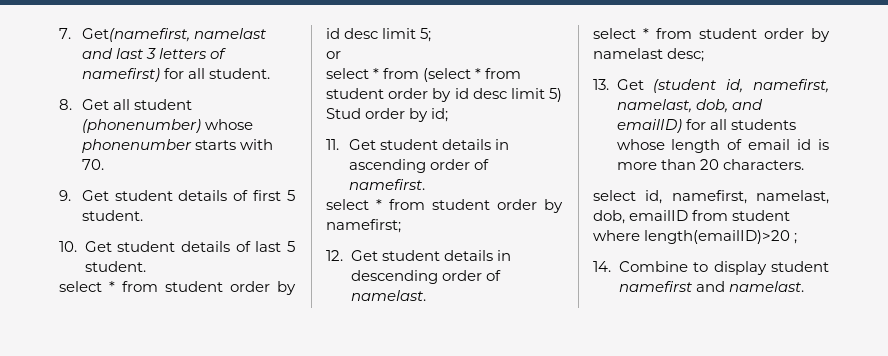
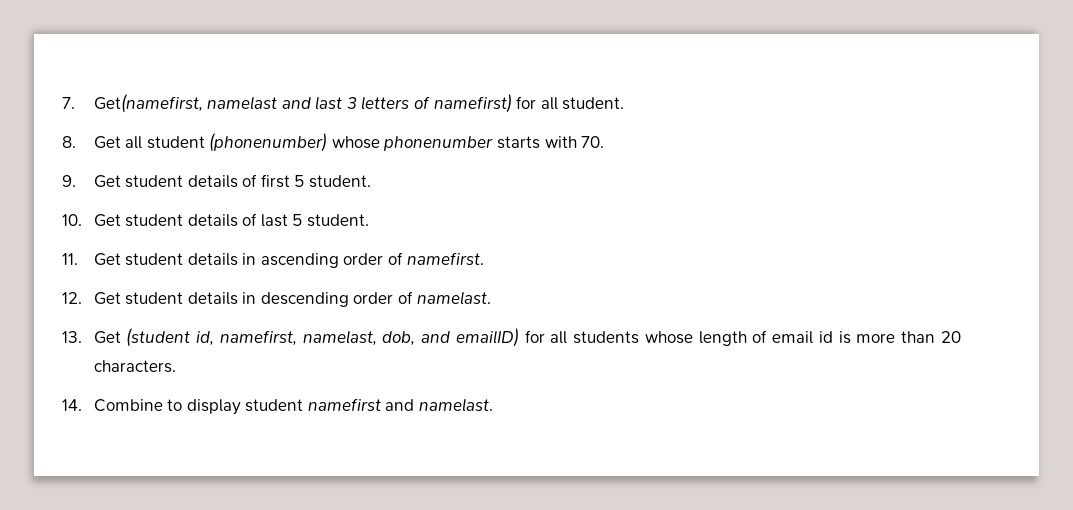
- select * from student order by id desc limit 5;
- or
- select * from (select * from student order by id desc limit 5) Stud order by id;
- select * from student order by namefirst;
- select * from student order by namelast desc;
- select id, namefirst, namelast, dob, emailID from student where length(emailID)>20 ;

